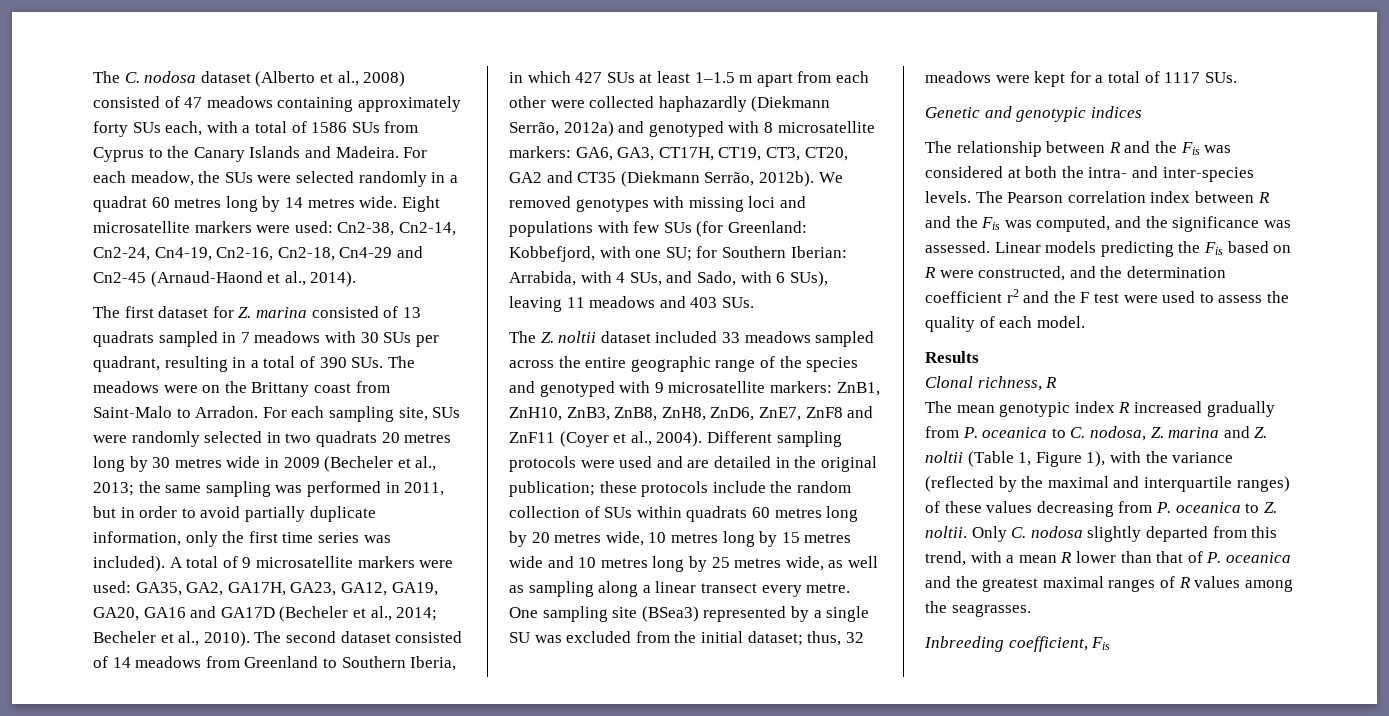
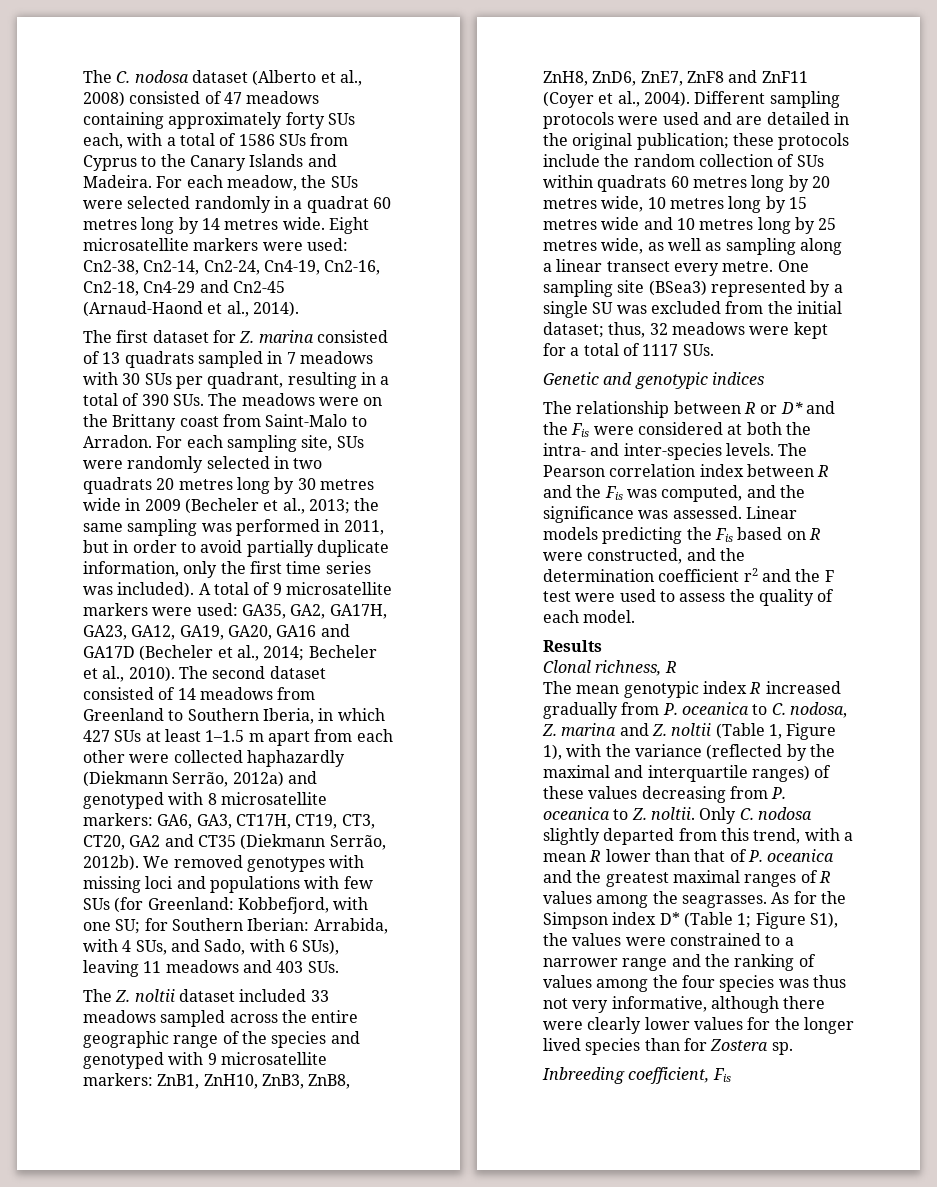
- The relationship between R and the Fis was considered at both the intra- and inter-species levels.
+ The relationship between R or D* and the Fis were considered at both the intra- and inter-species levels.
+ As for the Simpson index D* (Table 1; Figure S1), the values were constrained to a narrower range and the ranking of values among the four species was thus not very informative, although there were clearly lower values for the longer lived species than for Zostera sp.

